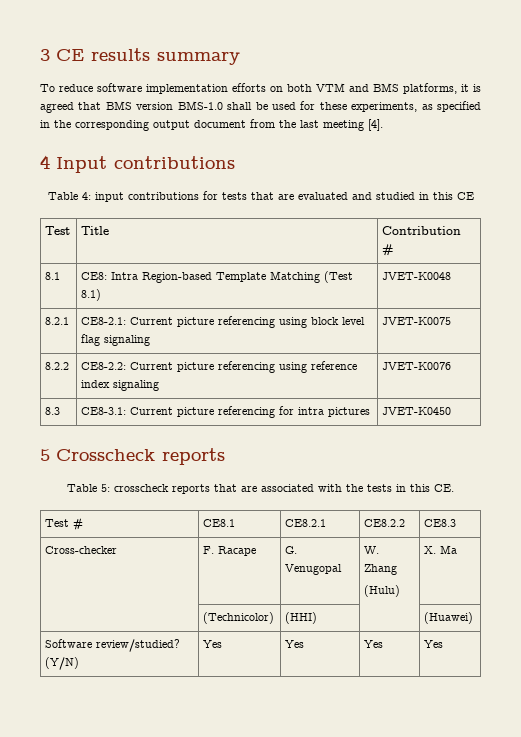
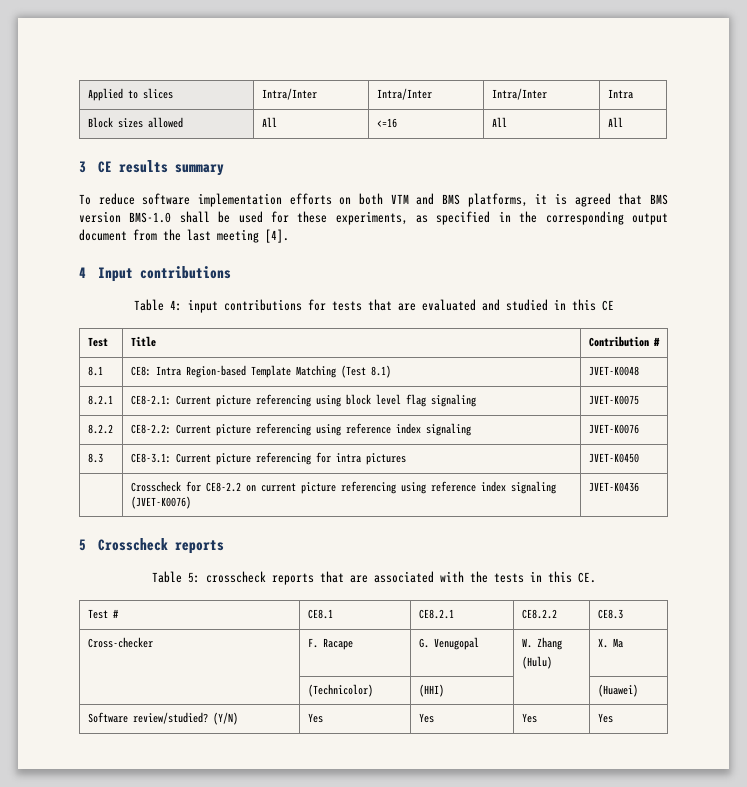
+ Applied to slices | Intra/Inter | Intra/Inter | Intra/Inter | Intra
+ Block sizes allowed | All | <=16 | All | All
+ | Crosscheck for CE8-2.2 on current picture referencing using reference index signaling (JVET-K0076) | JVET-K0436

